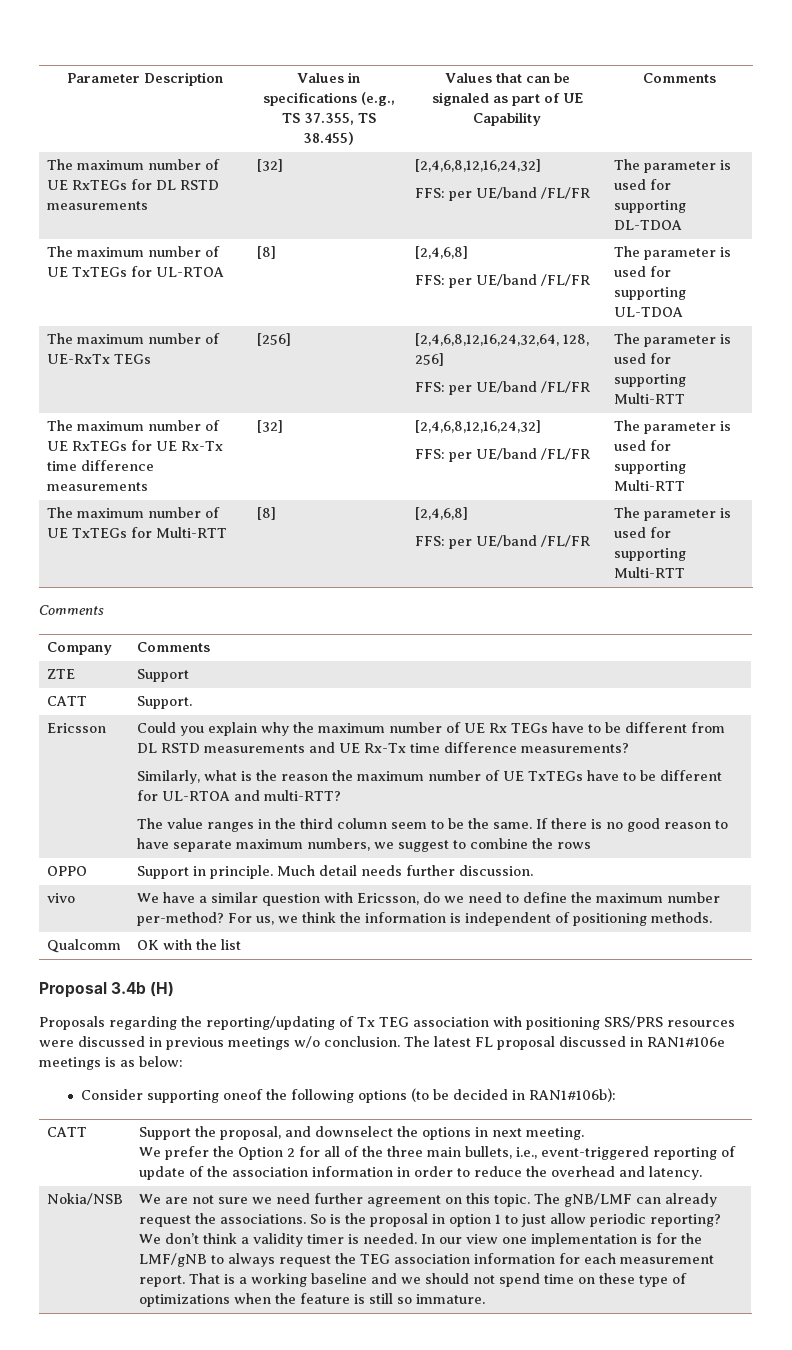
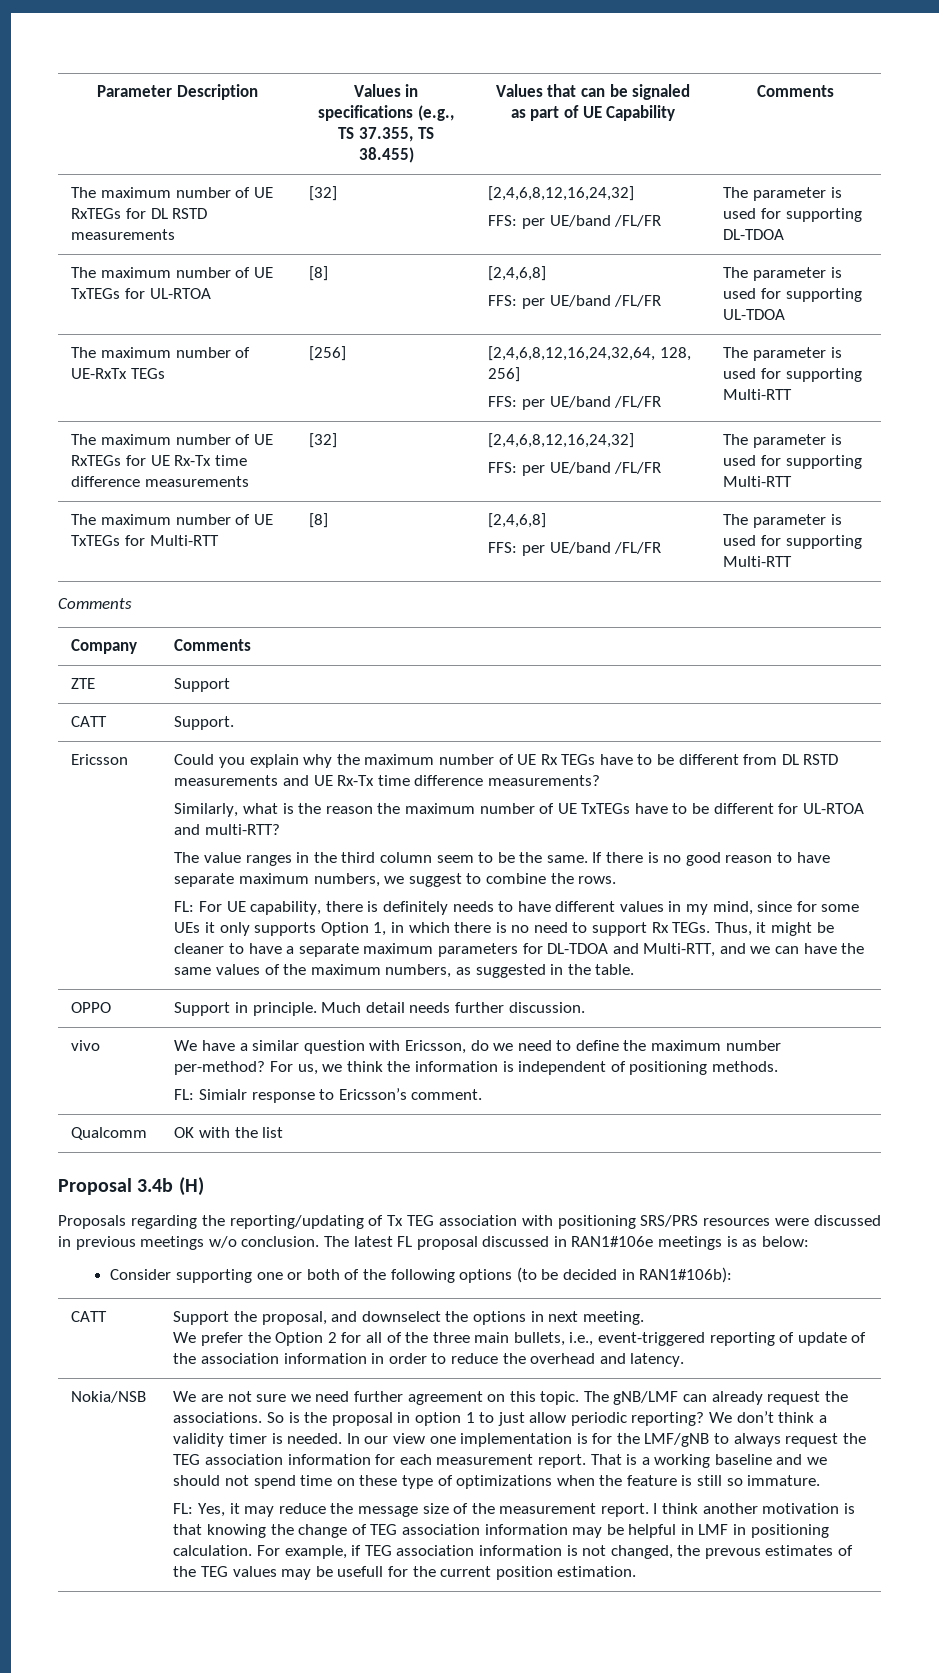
- If there is no good reason to have separate maximum numbers, we suggest to combine the rows
+ If there is no good reason to have separate maximum numbers, we suggest to combine the rows.
+ FL: For UE capability, there is definitely needs to have different values in my mind, since for some UEs it only supports Option 1, in which there is no need to support Rx TEGs. Thus, it might be cleaner to have a separate maximum parameters for DL-TDOA and Multi-RTT, and we can have the same values of the maximum numbers, as suggested in the table.
  vivo | We have a similar question with Ericsson, do we need to define the maximum number per-method? For us, we think the information is independent of positioning methods.
+ FL: Simialr response to Ericsson’s comment.
- Consider supporting oneof the following options (to be decided in RAN1#106b):
+ Consider supporting one or both of the following options (to be decided in RAN1#106b):
+ FL: Yes, it may reduce the message size of the measurement report. I think another motivation is that knowing the change of TEG association information may be helpful in LMF in positioning calculation. For example, if TEG association information is not changed, the prevous estimates of the TEG values may be usefull for the current position estimation.

